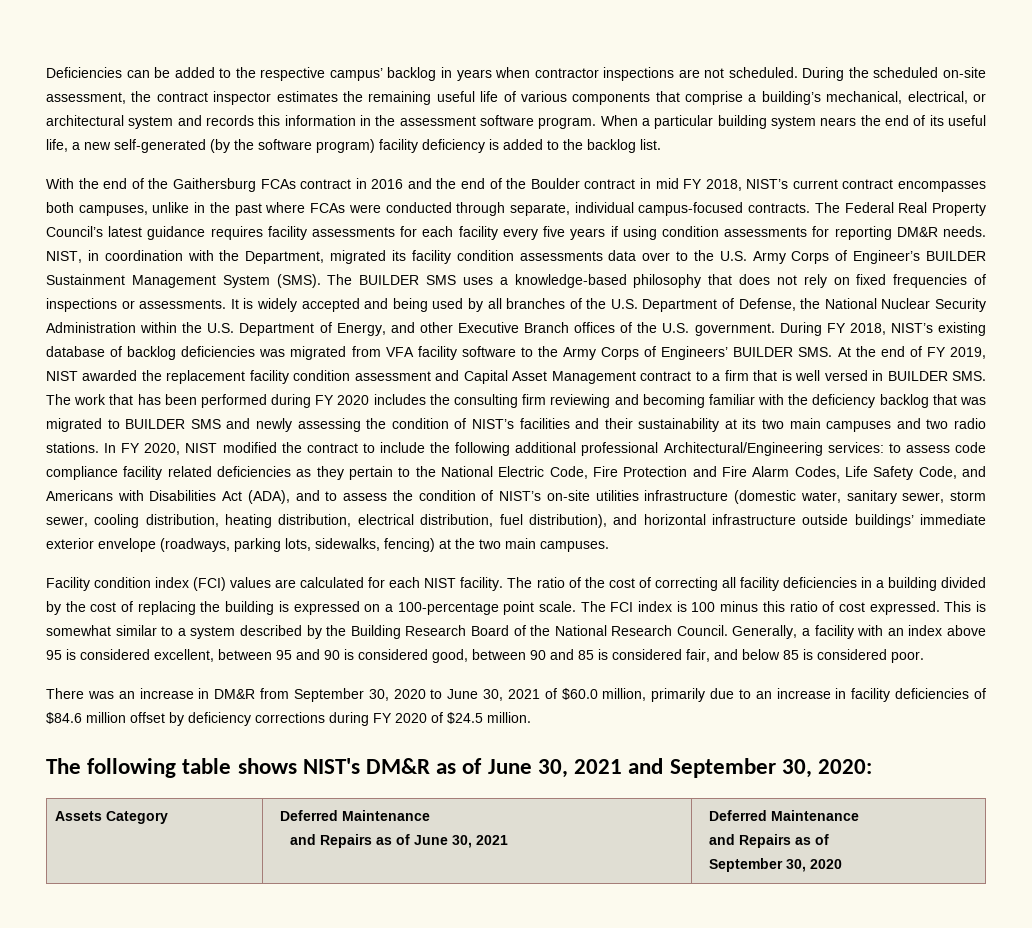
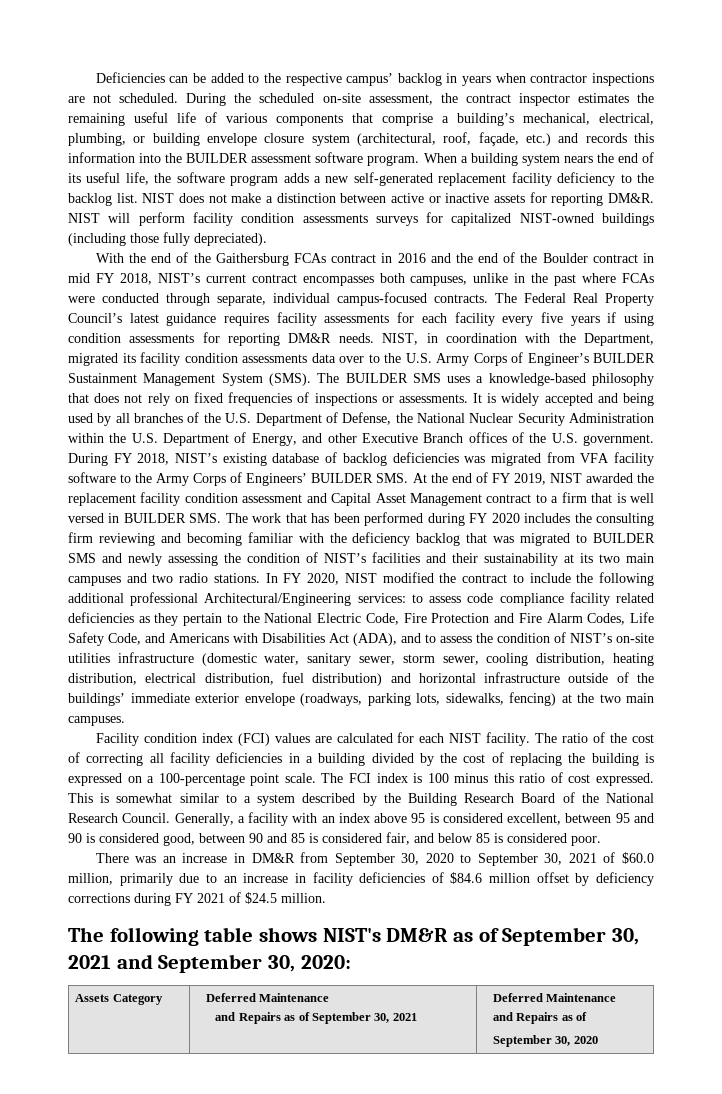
- During the scheduled on-site assessment, the contract inspector estimates the remaining useful life of various components that comprise a building’s mechanical, electrical, or architectural system and records this information in the assessment software program.
+ During the scheduled on-site assessment, the contract inspector estimates the remaining useful life of various components that comprise a building’s mechanical, electrical, plumbing, or building envelope closure system (architectural, roof, façade, etc.) and records this information into the BUILDER assessment software program.
- When a particular building system nears the end of its useful life, a new self-generated (by the software program) facility deficiency is added to the backlog list.
+ When a building system nears the end of its useful life, the software program adds a new self-generated replacement facility deficiency to the backlog list. NIST does not make a distinction between active or inactive assets for reporting DM&R. NIST will perform facility condition assessments surveys for capitalized NIST-owned buildings (including those fully depreciated).
- to assess code compliance facility related deficiencies as they pertain to the National Electric Code, Fire Protection and Fire Alarm Codes, Life Safety Code, and Americans with Disabilities Act (ADA), and to assess the condition of NIST’s on-site utilities infrastructure (domestic water, sanitary sewer, storm sewer, cooling distribution, heating distribution, electrical distribution, fuel distribution), and horizontal infrastructure outside buildings’ immediate exterior envelope (roadways, parking lots, sidewalks, fencing) at the two main campuses.
+ to assess code compliance facility related deficiencies as they pertain to the National Electric Code, Fire Protection and Fire Alarm Codes, Life Safety Code, and Americans with Disabilities Act (ADA), and to assess the condition of NIST’s on-site utilities infrastructure (domestic water, sanitary sewer, storm sewer, cooling distribution, heating distribution, electrical distribution, fuel distribution) and horizontal infrastructure outside of the buildings’ immediate exterior envelope (roadways, parking lots, sidewalks, fencing) at the two main campuses.
- There was an increase in DM&R from September 30, 2020 to June 30, 2021 of $60.0 million, primarily due to an increase in facility deficiencies of $84.6 million offset by deficiency corrections during FY 2020 of $24.5 million.
+ There was an increase in DM&R from September 30, 2020 to September 30, 2021 of $60.0 million, primarily due to an increase in facility deficiencies of $84.6 million offset by deficiency corrections during FY 2021 of $24.5 million.
- The following table shows NIST's DM&R as of June 30, 2021 and September 30, 2020:
+ The following table shows NIST's DM&R as of September 30, 2021 and September 30, 2020:
  Assets Category | Deferred Maintenance
- and Repairs as of June 30, 2021 | Deferred Maintenance
+ and Repairs as of September 30, 2021 | Deferred Maintenance

